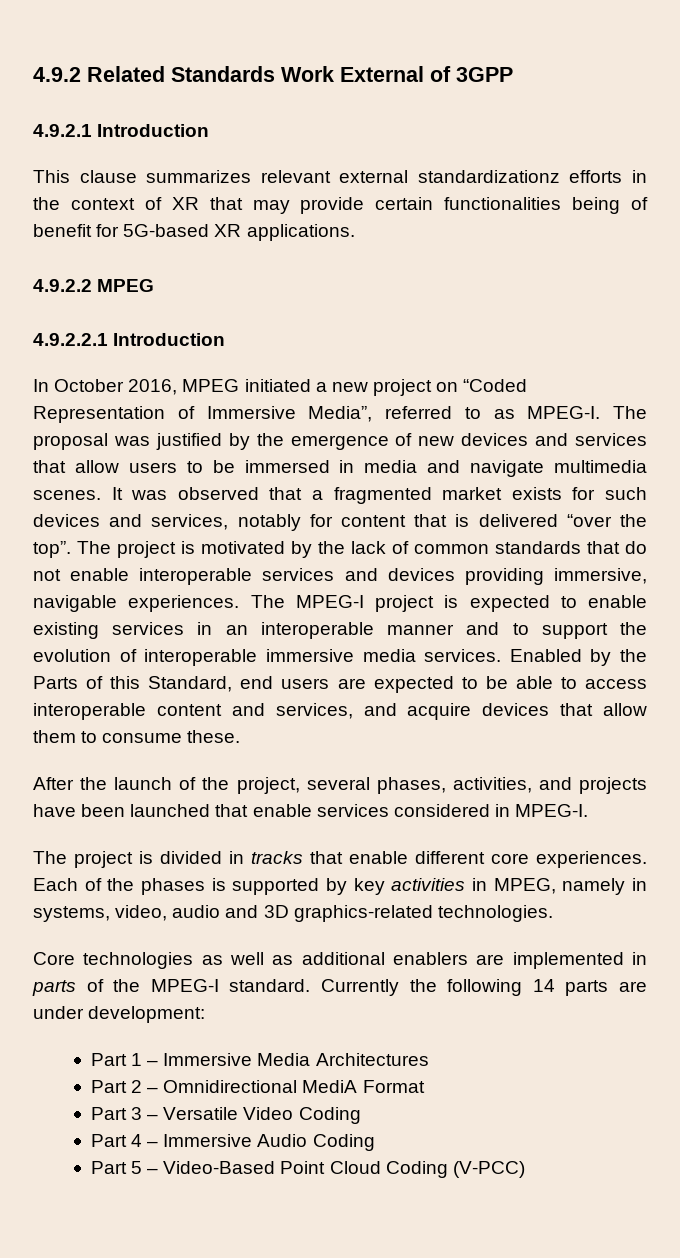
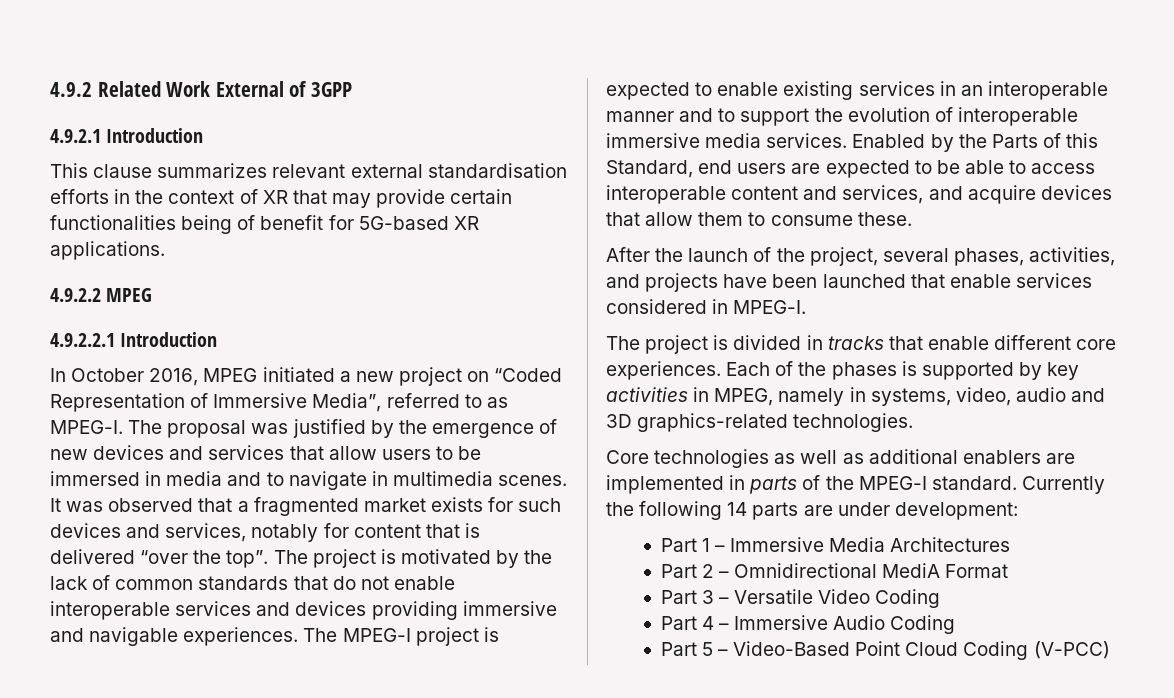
- 4.9.2 Related Standards Work External of 3GPP
+ 4.9.2 Related Work External of 3GPP
- This clause summarizes relevant external standardizationz efforts in the context of XR that may provide certain functionalities being of benefit for 5G-based XR applications.
+ This clause summarizes relevant external standardisation efforts in the context of XR that may provide certain functionalities being of benefit for 5G-based XR applications.
- The proposal was justified by the emergence of new devices and services that allow users to be immersed in media and navigate multimedia scenes.
+ The proposal was justified by the emergence of new devices and services that allow users to be immersed in media and to navigate in multimedia scenes.
- The project is motivated by the lack of common standards that do not enable interoperable services and devices providing immersive, navigable experiences.
+ The project is motivated by the lack of common standards that do not enable interoperable services and devices providing immersive and navigable experiences.

